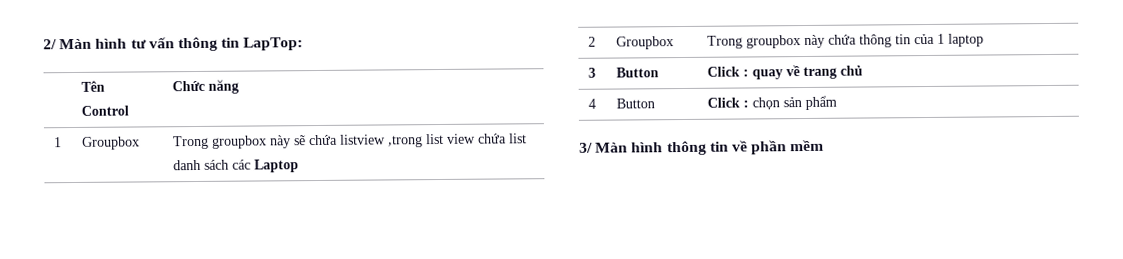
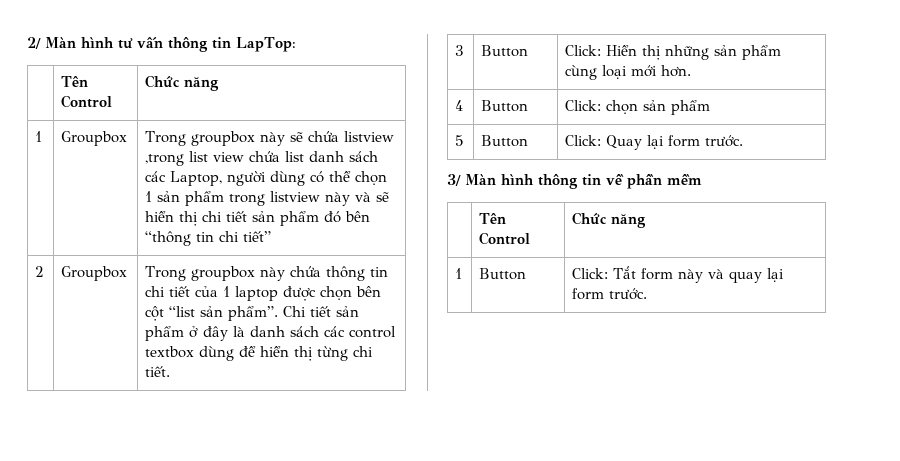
- Trong groupbox này sẽ chứa listview ,trong list view chứa list danh sách các Laptop
+ Trong groupbox này sẽ chứa listview ,trong list view chứa list danh sách các Laptop, người dùng có thể chọn 1 sản phẩm trong listview này và sẽ hiển thị chi tiết sản phẩm đó bên “thông tin chi tiết”
- 2 | Groupbox | Trong groupbox này chứa thông tin của 1 laptop
- 3 | Button | Click : quay về trang chủ
+ 2 | Groupbox | Trong groupbox này chứa thông tin chi tiết của 1 laptop được chọn bên cột “list sản phẩm”. Chi tiết sản phẩm ở đây là danh sách các control textbox dùng để hiển thị từng chi tiết.
+ 3 | Button | Click: Hiển thị những sản phẩm cùng loại mới hơn.
- 4 | Button | Click : chọn sản phẩm
+ 4 | Button | Click: chọn sản phẩm
+ 5 | Button | Click: Quay lại form trước.
  3/ Màn hình thông tin về phần mềm
+ | Tên Control | Chức năng
+ 1 | Button | Click: Tắt form này và quay lại form trước.

